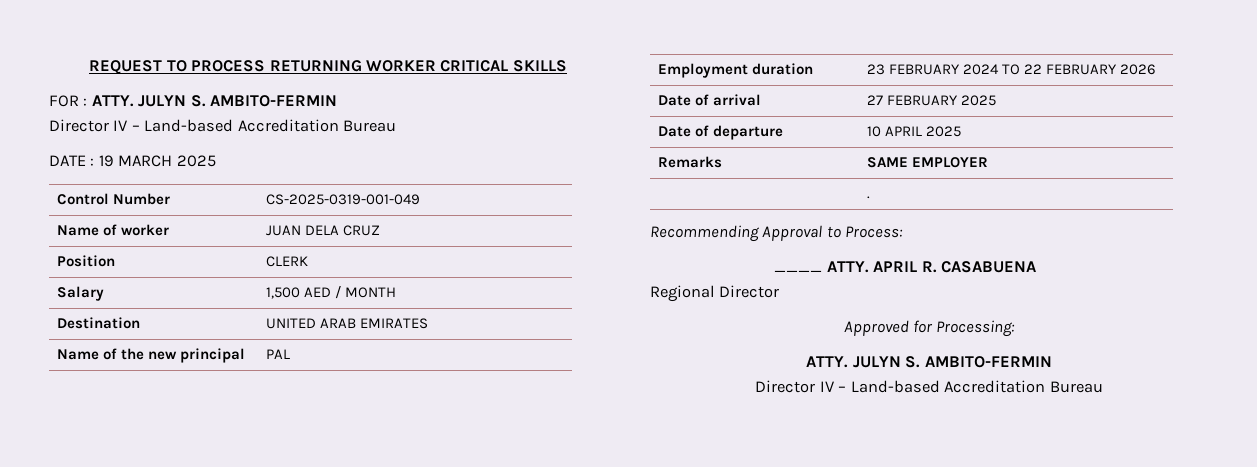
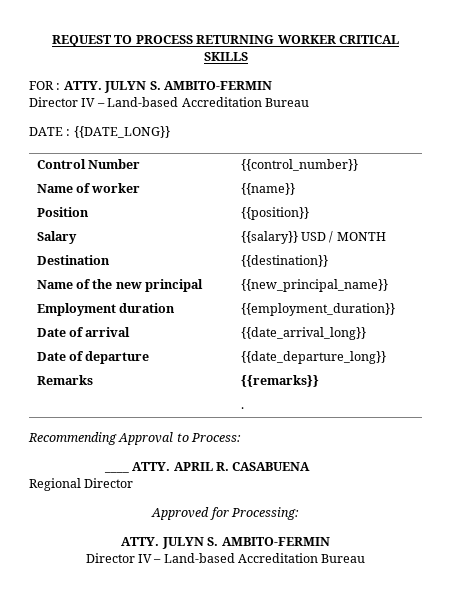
- DATE : 19 MARCH 2025
+ DATE : {{DATE_LONG}}
- Control Number | CS-2025-0319-001-049
+ Control Number | {{control_number}}
- Name of worker | JUAN DELA CRUZ
+ Name of worker | {{name}}
- Position | CLERK
+ Position | {{position}}
- Salary | 1,500 AED / MONTH
+ Salary | {{salary}} USD / MONTH
- Destination | UNITED ARAB EMIRATES
+ Destination | {{destination}}
- Name of the new principal | PAL
+ Name of the new principal | {{new_principal_name}}
- Employment duration | 23 FEBRUARY 2024 TO 22 FEBRUARY 2026
+ Employment duration | {{employment_duration}}
- Date of arrival | 27 FEBRUARY 2025
+ Date of arrival | {{date_arrival_long}}
- Date of departure | 10 APRIL 2025
+ Date of departure | {{date_departure_long}}
- Remarks | SAME EMPLOYER
+ Remarks | {{remarks}}

